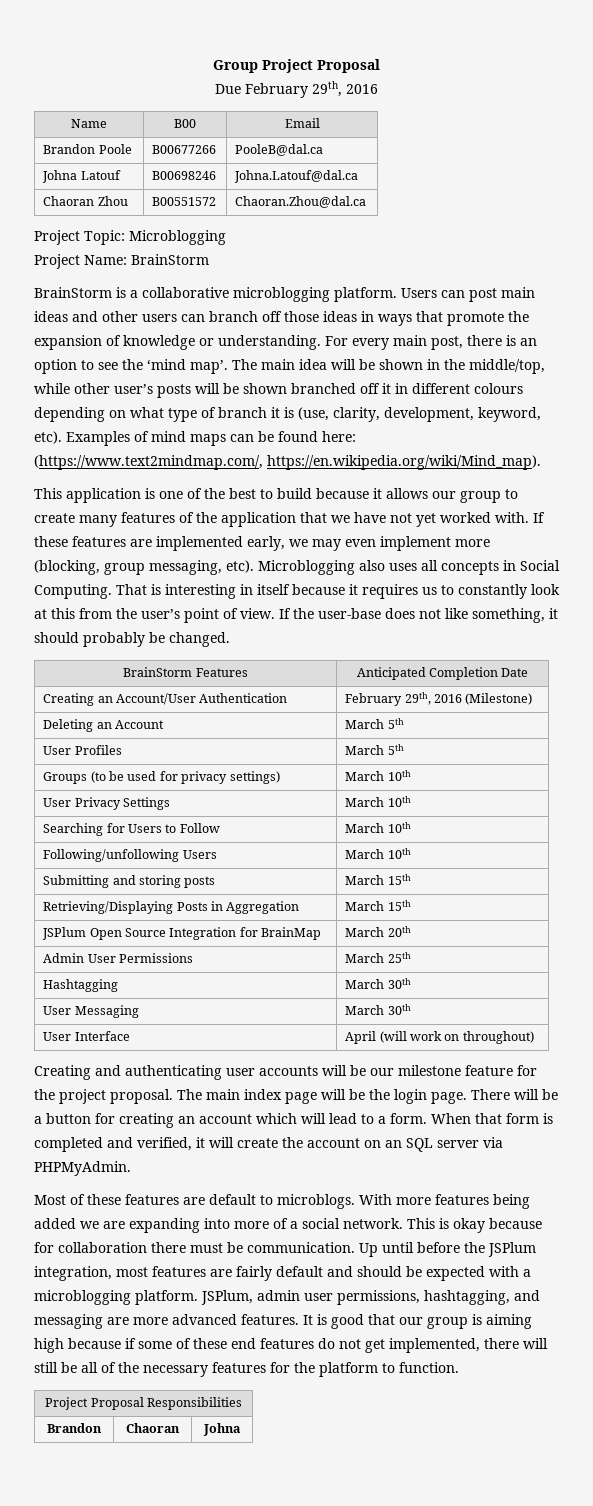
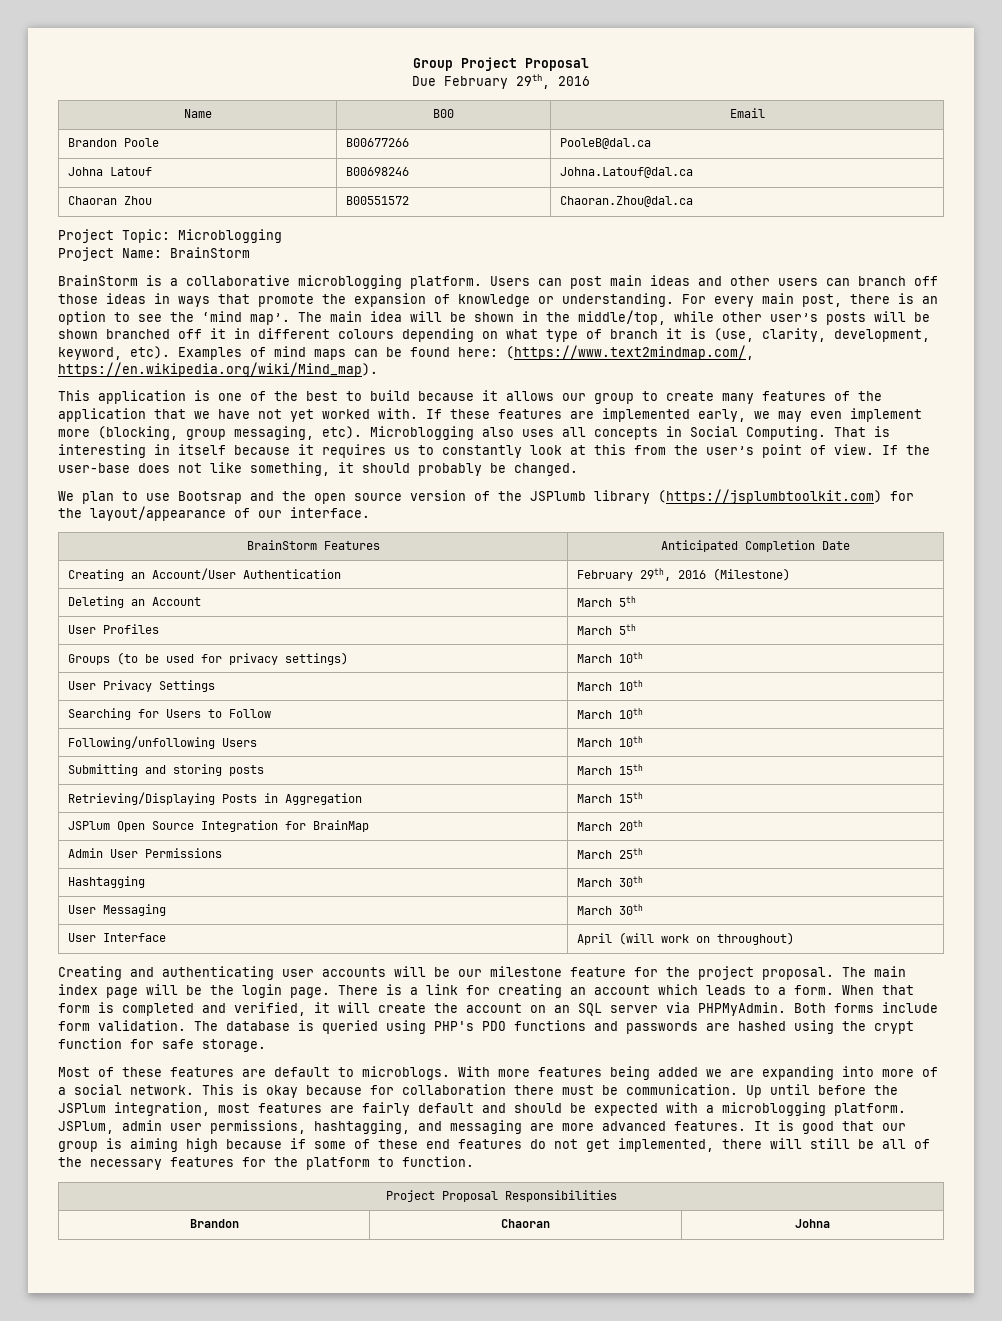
+ We plan to use Bootsrap and the open source version of the JSPlumb library (https://jsplumbtoolkit.com) for the layout/appearance of our interface.
- There will be a button for creating an account which will lead to a form.
+ There is a link for creating an account which leads to a form.
+ Both forms include form validation. The database is queried using PHP's PDO functions and passwords are hashed using the crypt function for safe storage.

